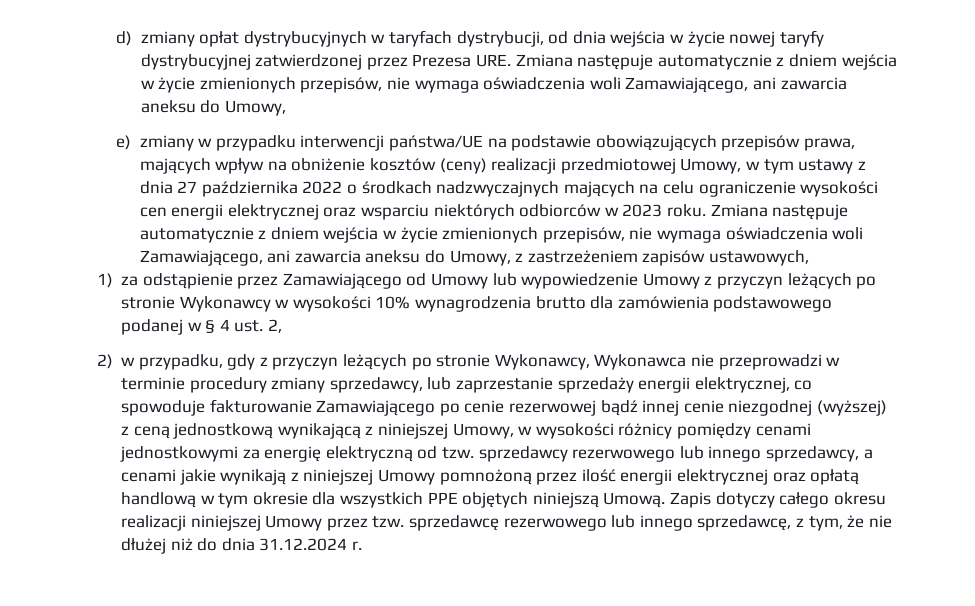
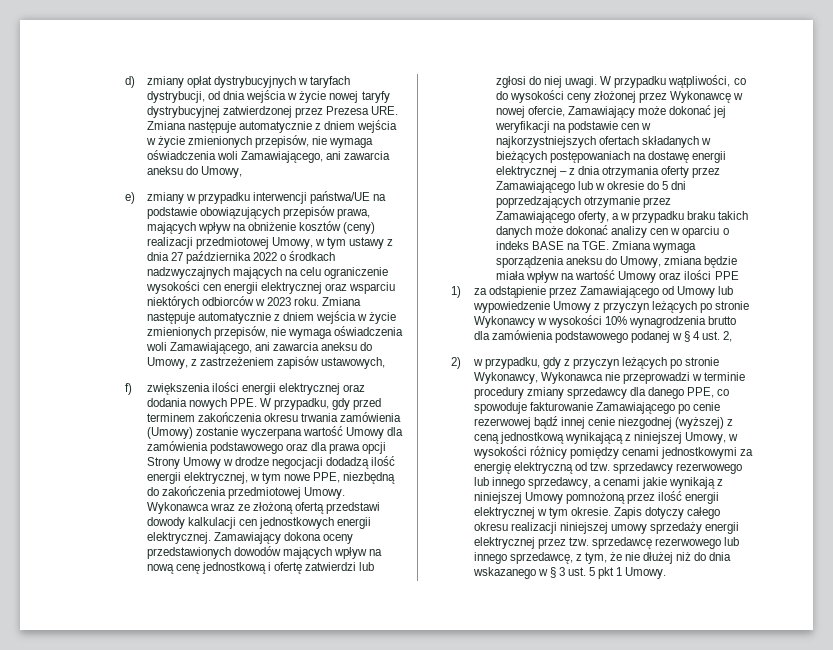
+ f) zwiększenia ilości energii elektrycznej oraz dodania nowych PPE. W przypadku, gdy przed terminem zakończenia okresu trwania zamówienia (Umowy) zostanie wyczerpana wartość Umowy dla zamówienia podstawowego oraz dla prawa opcji Strony Umowy w drodze negocjacji dodadzą ilość energii elektrycznej, w tym nowe PPE, niezbędną do zakończenia przedmiotowej Umowy. Wykonawca wraz ze złożoną ofertą przedstawi dowody kalkulacji cen jednostkowych energii elektrycznej. Zamawiający dokona oceny przedstawionych dowodów mających wpływ na nową cenę jednostkową i ofertę zatwierdzi lub zgłosi do niej uwagi. W przypadku wątpliwości, co do wysokości ceny złożonej przez Wykonawcę w nowej ofercie, Zamawiający może dokonać jej weryfikacji na podstawie cen w najkorzystniejszych ofertach składanych w bieżących postępowaniach na dostawę energii elektrycznej – z dnia otrzymania oferty przez Zamawiającego lub w okresie do 5 dni poprzedzających otrzymanie przez Zamawiającego oferty, a w przypadku braku takich danych może dokonać analizy cen w oparciu o indeks BASE na TGE. Zmiana wymaga sporządzenia aneksu do Umowy, zmiana będzie miała wpływ na wartość Umowy oraz ilości PPE
- 2) w przypadku, gdy z przyczyn leżących po stronie Wykonawcy, Wykonawca nie przeprowadzi w terminie procedury zmiany sprzedawcy, lub zaprzestanie sprzedaży energii elektrycznej, co spowoduje fakturowanie Zamawiającego po cenie rezerwowej bądź innej cenie niezgodnej (wyższej) z ceną jednostkową wynikającą z niniejszej Umowy, w wysokości różnicy pomiędzy cenami jednostkowymi za energię elektryczną od tzw. sprzedawcy rezerwowego lub innego sprzedawcy, a cenami jakie wynikają z niniejszej Umowy pomnożoną przez ilość energii elektrycznej oraz opłatą handlową w tym okresie dla wszystkich PPE objętych niniejszą Umową.
+ 2) w przypadku, gdy z przyczyn leżących po stronie Wykonawcy, Wykonawca nie przeprowadzi w terminie procedury zmiany sprzedawcy dla danego PPE, co spowoduje fakturowanie Zamawiającego po cenie rezerwowej bądź innej cenie niezgodnej (wyższej) z ceną jednostkową wynikającą z niniejszej Umowy, w wysokości różnicy pomiędzy cenami jednostkowymi za energię elektryczną od tzw. sprzedawcy rezerwowego lub innego sprzedawcy, a cenami jakie wynikają z niniejszej Umowy pomnożoną przez ilość energii elektrycznej w tym okresie.
- Zapis dotyczy całego okresu realizacji niniejszej Umowy przez tzw. sprzedawcę rezerwowego lub innego sprzedawcę, z tym, że nie dłużej niż do dnia 31.12.2024 r.
+ Zapis dotyczy całego okresu realizacji niniejszej umowy sprzedaży energii elektrycznej przez tzw. sprzedawcę rezerwowego lub innego sprzedawcę, z tym, że nie dłużej niż do dnia wskazanego w § 3 ust. 5 pkt 1 Umowy.

